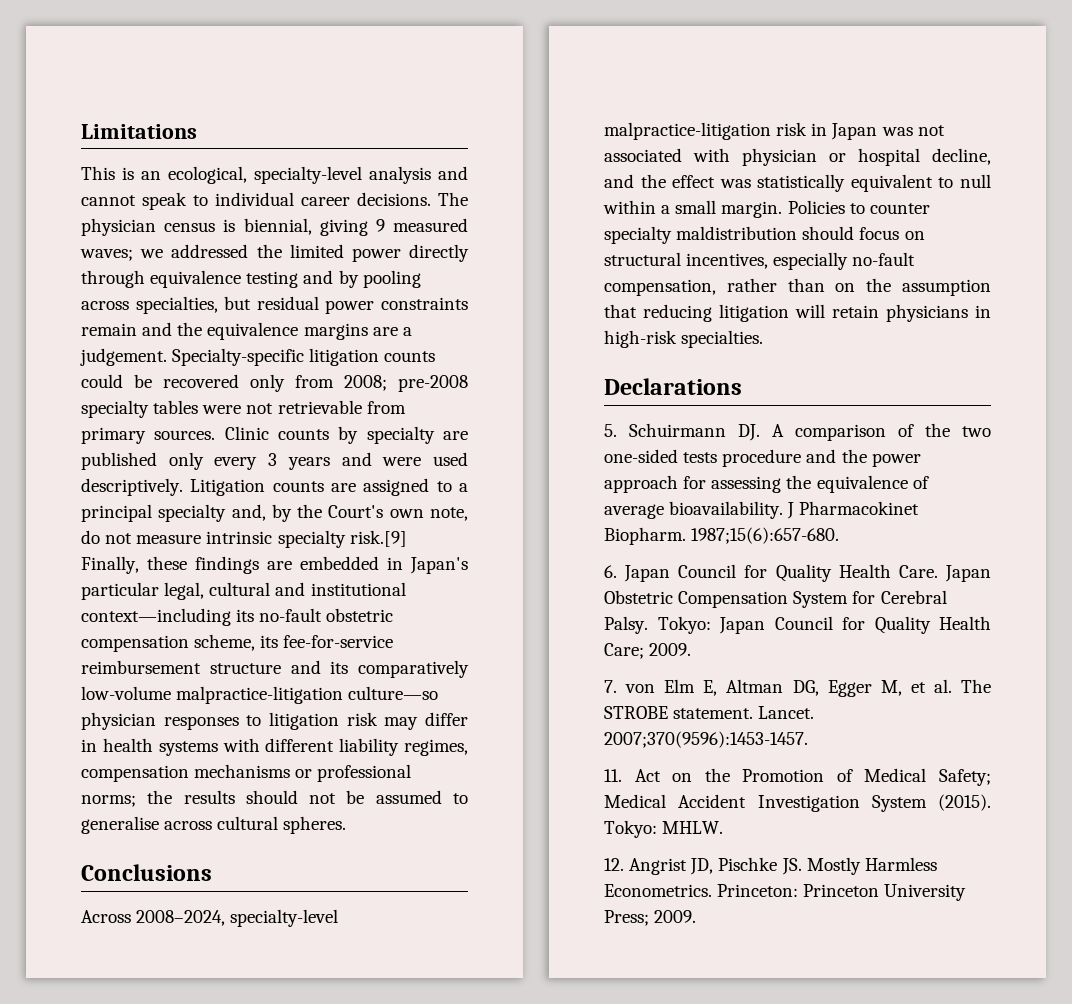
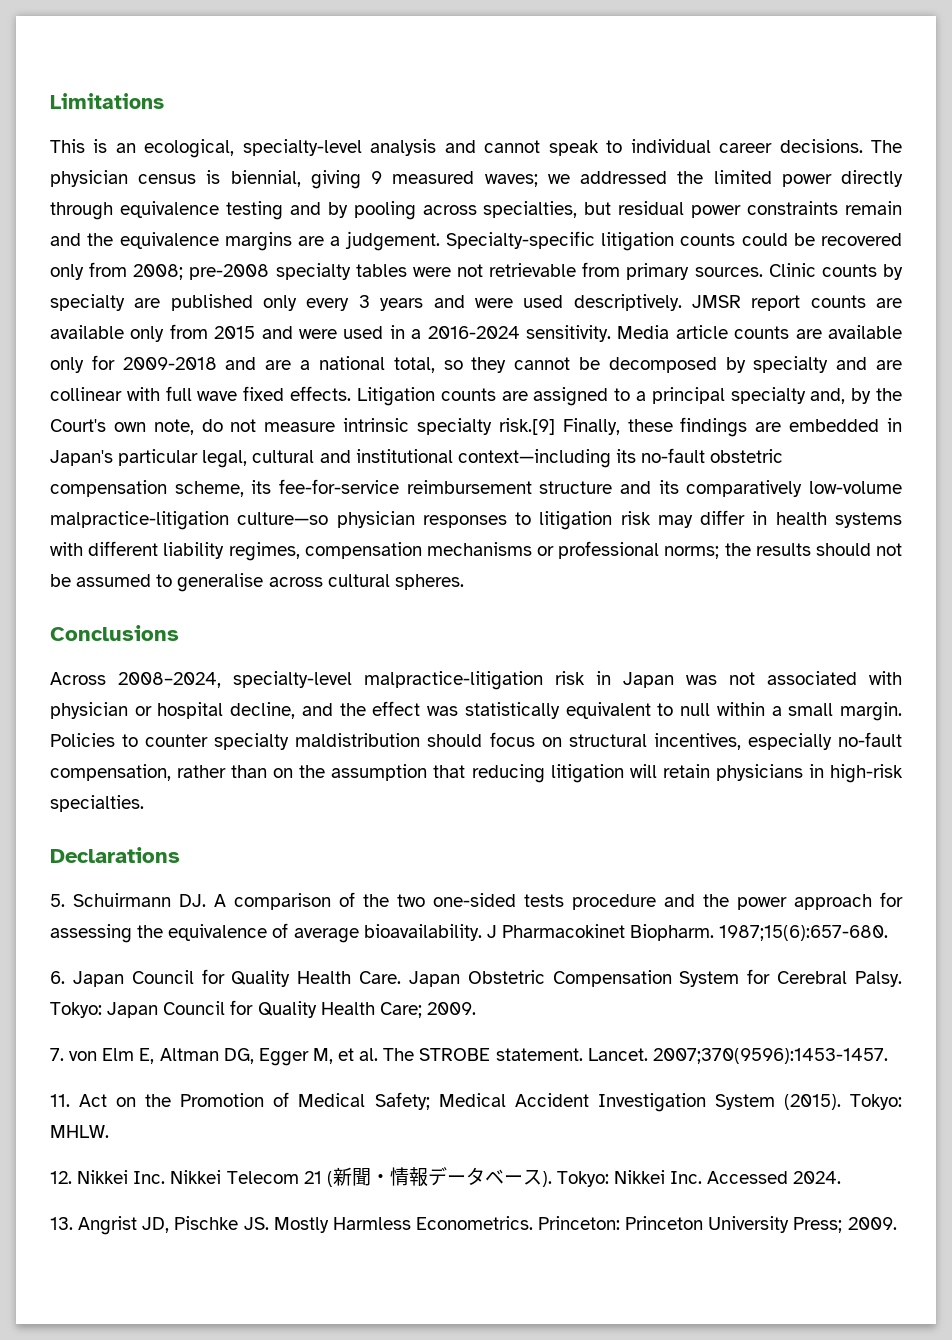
+ JMSR report counts are available only from 2015 and were used in a 2016-2024 sensitivity. Media article counts are available only for 2009-2018 and are a national total, so they cannot be decomposed by specialty and are collinear with full wave fixed effects.
- 12. Angrist JD, Pischke JS. Mostly Harmless Econometrics.
+ 12. Nikkei Inc. Nikkei Telecom 21 (新聞・情報データベース). Tokyo: Nikkei Inc. Accessed 2024.
+ 13. Angrist JD, Pischke JS. Mostly Harmless Econometrics.

